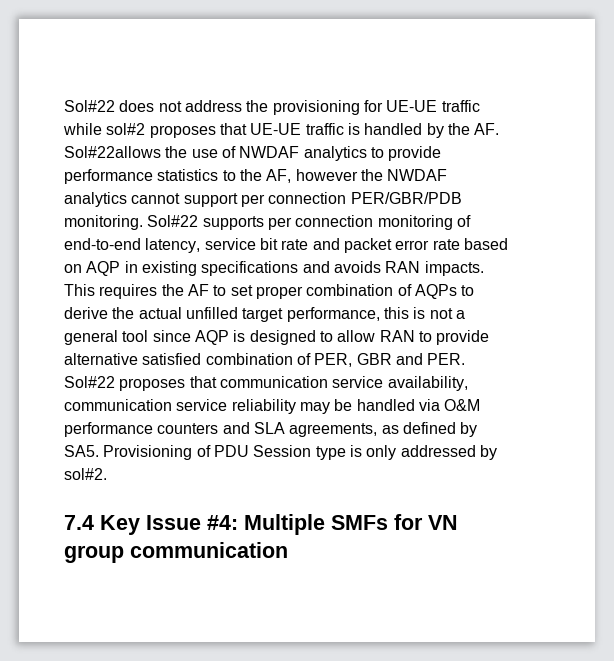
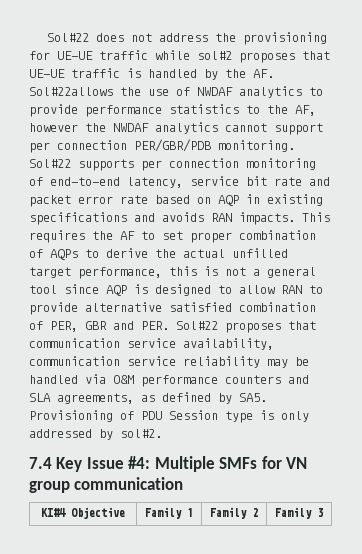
+ KI#4 Objective | Family 1 | Family 2 | Family 3

